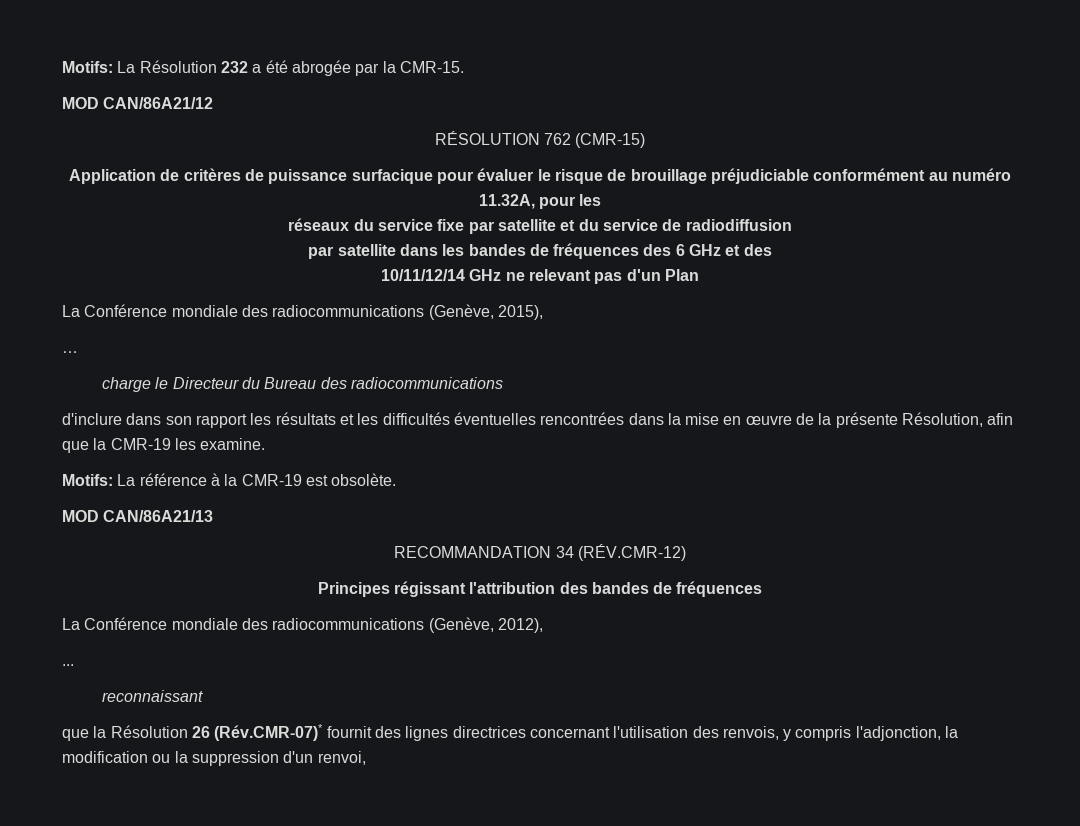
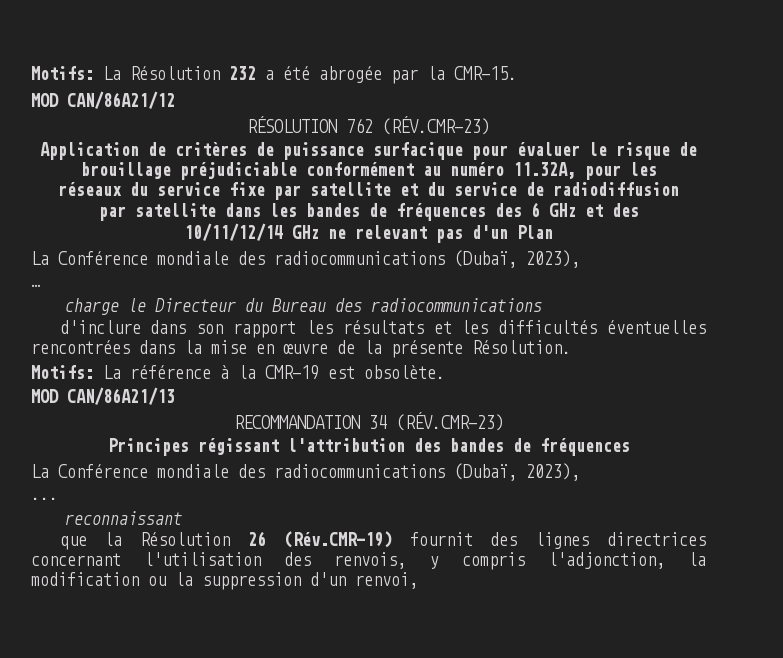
- RÉSOLUTION 762 (CMR-15)
+ RÉSOLUTION 762 (RÉV.CMR-23)
  10/11/12/14 GHz ne relevant pas d'un Plan
- La Conférence mondiale des radiocommunications (Genève, 2015),
+ La Conférence mondiale des radiocommunications (Dubaï, 2023),
- d'inclure dans son rapport les résultats et les difficultés éventuelles rencontrées dans la mise en œuvre de la présente Résolution, afin que la CMR-19 les examine.
+ d'inclure dans son rapport les résultats et les difficultés éventuelles rencontrées dans la mise en œuvre de la présente Résolution.
- RECOMMANDATION 34 (RÉV.CMR-12)
+ RECOMMANDATION 34 (RÉV.CMR-23)
  Principes régissant l'attribution des bandes de fréquences
- La Conférence mondiale des radiocommunications (Genève, 2012),
+ La Conférence mondiale des radiocommunications (Dubaï, 2023),
- que la Résolution 26 (Rév.CMR-07)* fournit des lignes directrices concernant l'utilisation des renvois, y compris l'adjonction, la modification ou la suppression d'un renvoi,
+ que la Résolution 26 (Rév.CMR-19) fournit des lignes directrices concernant l'utilisation des renvois, y compris l'adjonction, la modification ou la suppression d'un renvoi,

